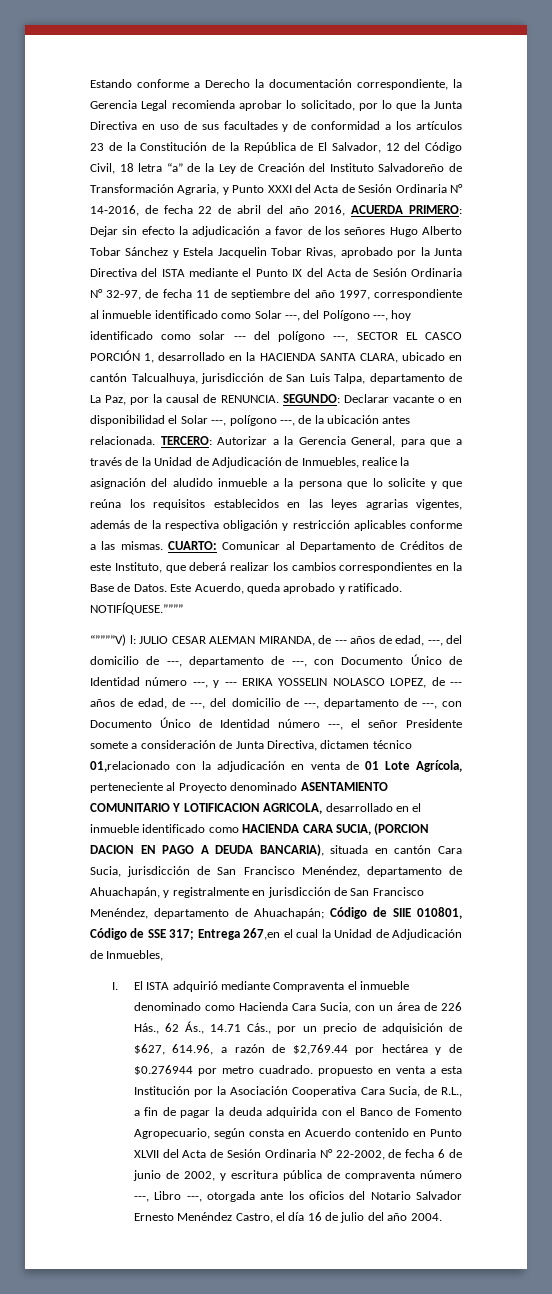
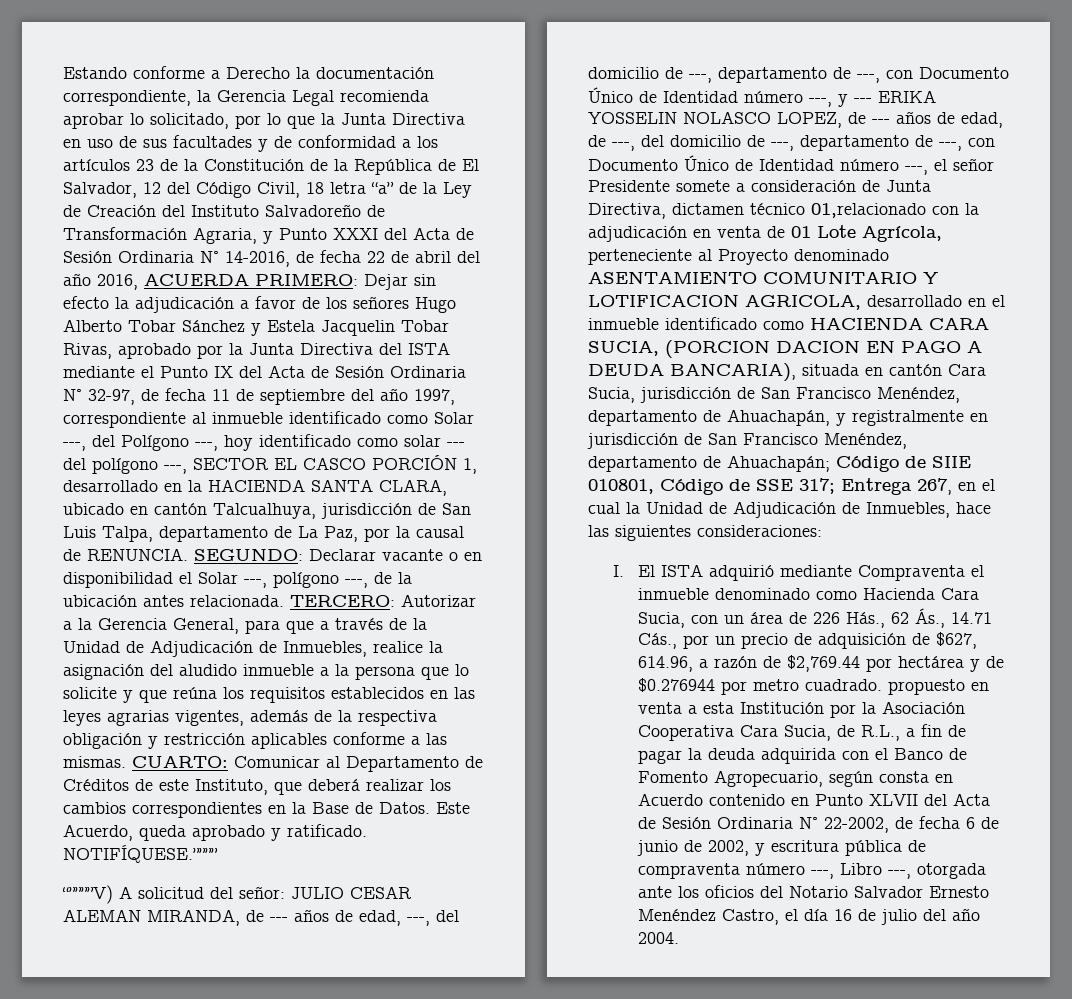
- “””””V) l:
+ “””””V) A solicitud del señor:
- Entrega 267,en el cual la Unidad de Adjudicación de Inmuebles,
+ Entrega 267, en el cual la Unidad de Adjudicación de Inmuebles, hace las siguientes consideraciones:

